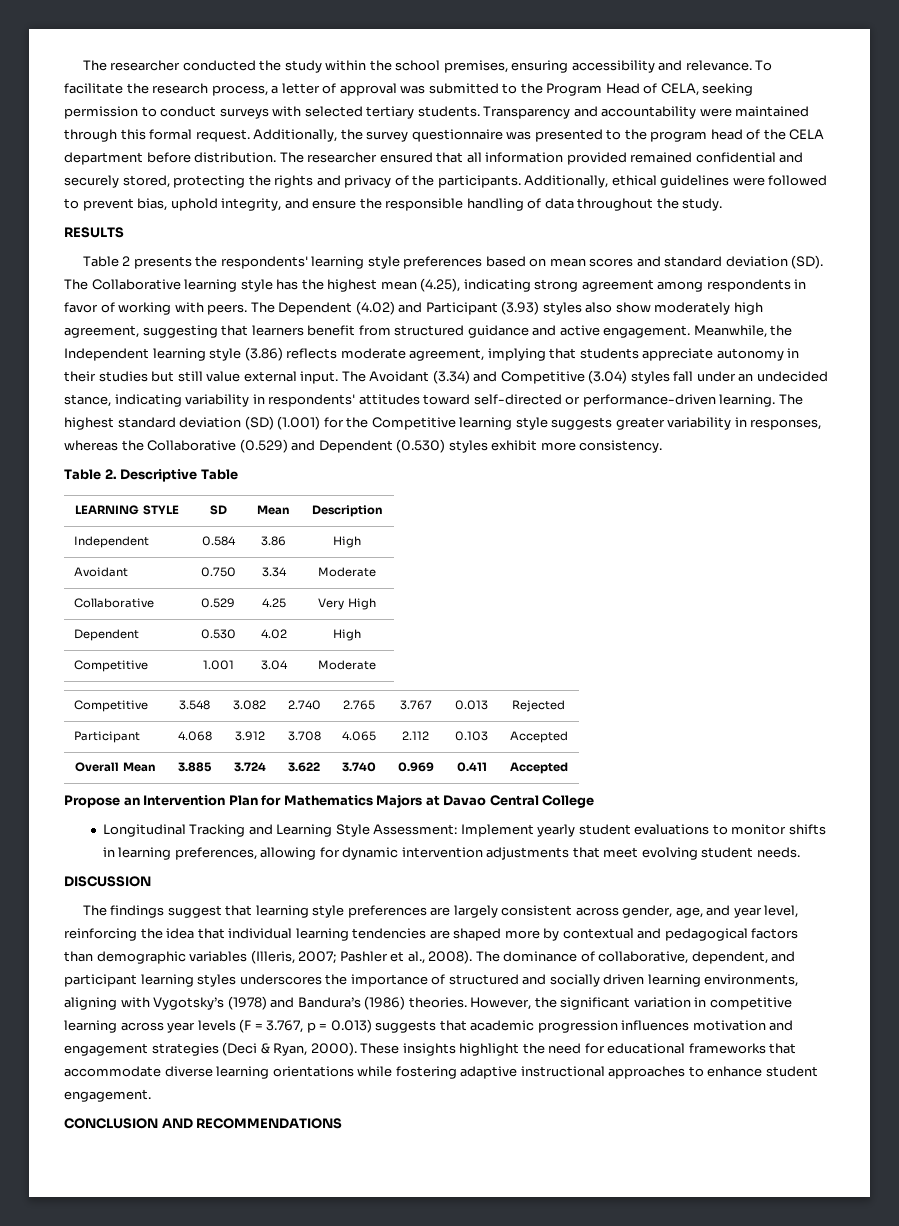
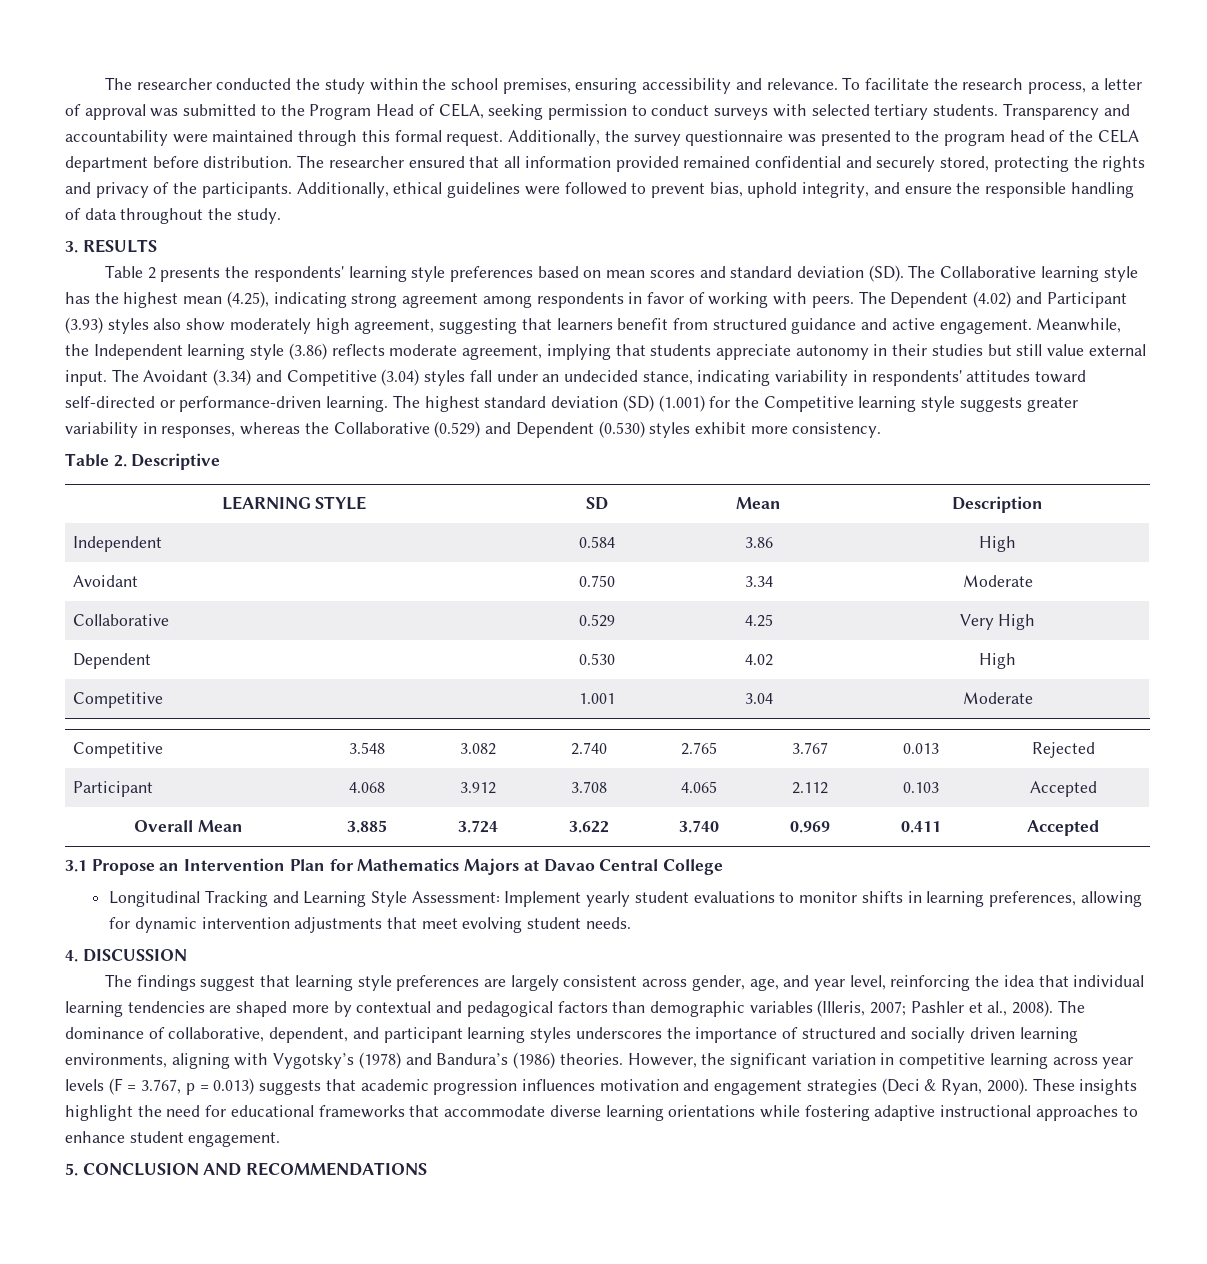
- RESULTS
+ 3. RESULTS
- Table 2. Descriptive Table
+ Table 2. Descriptive
- Propose an Intervention Plan for Mathematics Majors at Davao Central College
+ 3.1 Propose an Intervention Plan for Mathematics Majors at Davao Central College
- DISCUSSION
+ 4. DISCUSSION
- CONCLUSION AND RECOMMENDATIONS
+ 5. CONCLUSION AND RECOMMENDATIONS

